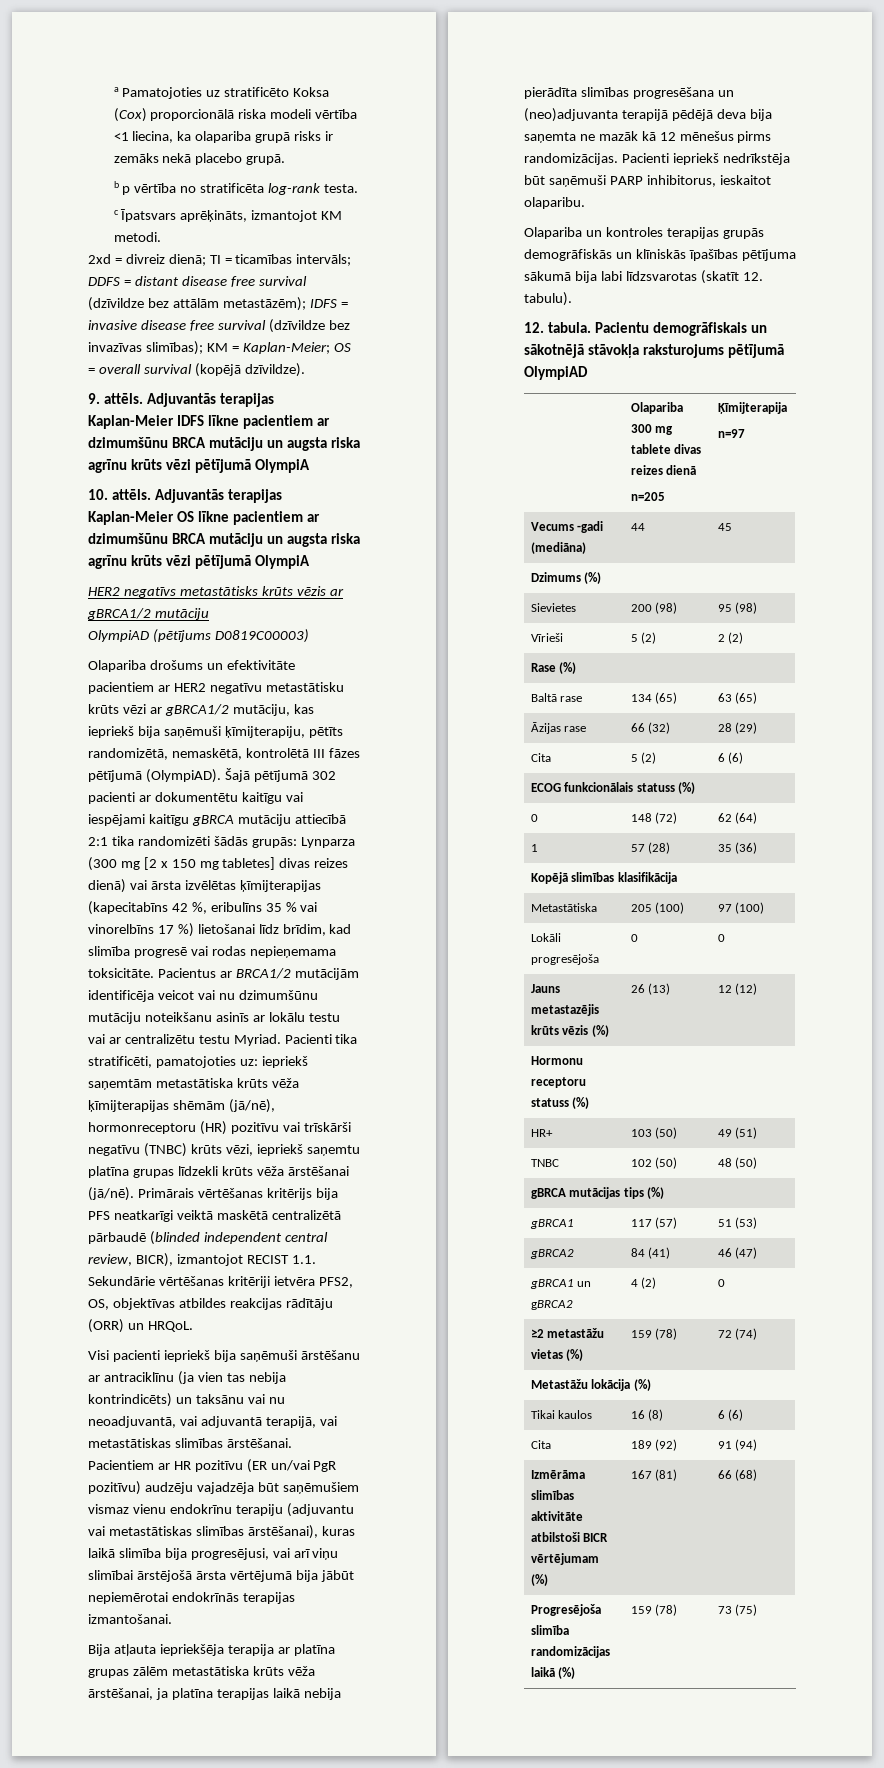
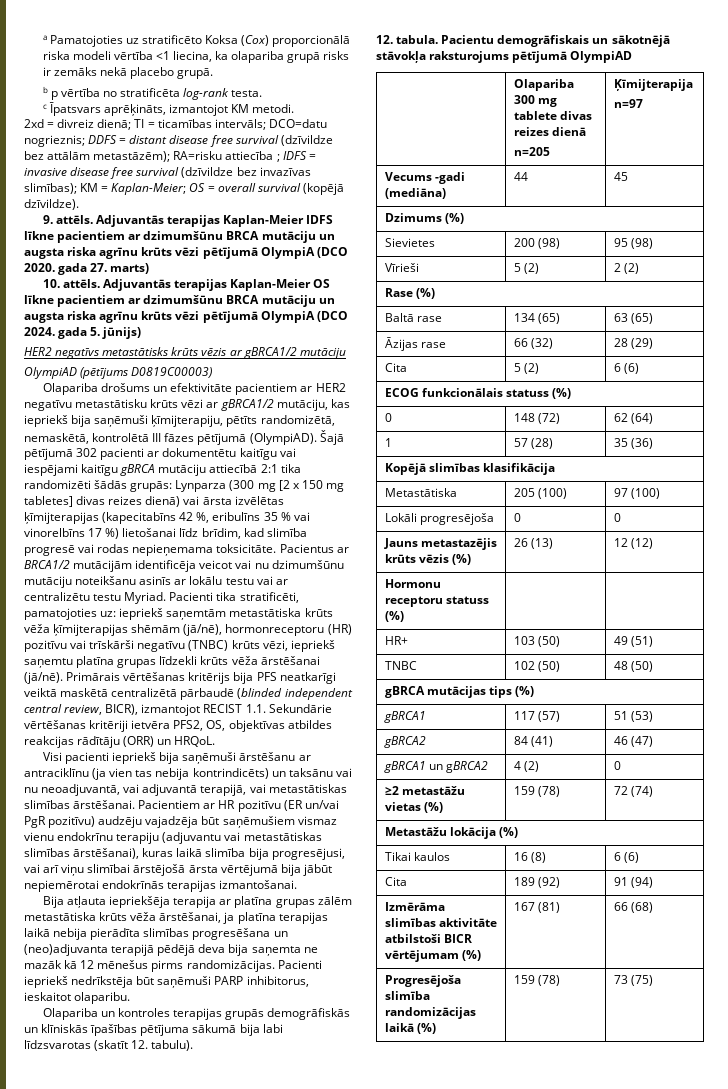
- 2xd = divreiz dienā; TI = ticamības intervāls; DDFS = distant disease free survival (dzīvildze bez attālām metastāzēm); IDFS = invasive disease free survival (dzīvildze bez invazīvas slimības); KM = Kaplan-Meier; OS = overall survival (kopējā dzīvildze).
+ 2xd = divreiz dienā; TI = ticamības intervāls; DCO=datu nogrieznis; DDFS = distant disease free survival (dzīvildze bez attālām metastāzēm); RA=risku attiecība ; IDFS = invasive disease free survival (dzīvildze bez invazīvas slimības); KM = Kaplan-Meier; OS = overall survival (kopējā dzīvildze).
- Adjuvantās terapijas Kaplan-Meier IDFS līkne pacientiem ar dzimumšūnu BRCA mutāciju un augsta riska agrīnu krūts vēzi pētījumā OlympiA
+ Adjuvantās terapijas Kaplan-Meier IDFS līkne pacientiem ar dzimumšūnu BRCA mutāciju un augsta riska agrīnu krūts vēzi pētījumā OlympiA (DCO 2020. gada 27. marts)
- Adjuvantās terapijas Kaplan-Meier OS līkne pacientiem ar dzimumšūnu BRCA mutāciju un augsta riska agrīnu krūts vēzi pētījumā OlympiA
+ Adjuvantās terapijas Kaplan-Meier OS līkne pacientiem ar dzimumšūnu BRCA mutāciju un augsta riska agrīnu krūts vēzi pētījumā OlympiA (DCO 2024. gada 5. jūnijs)

